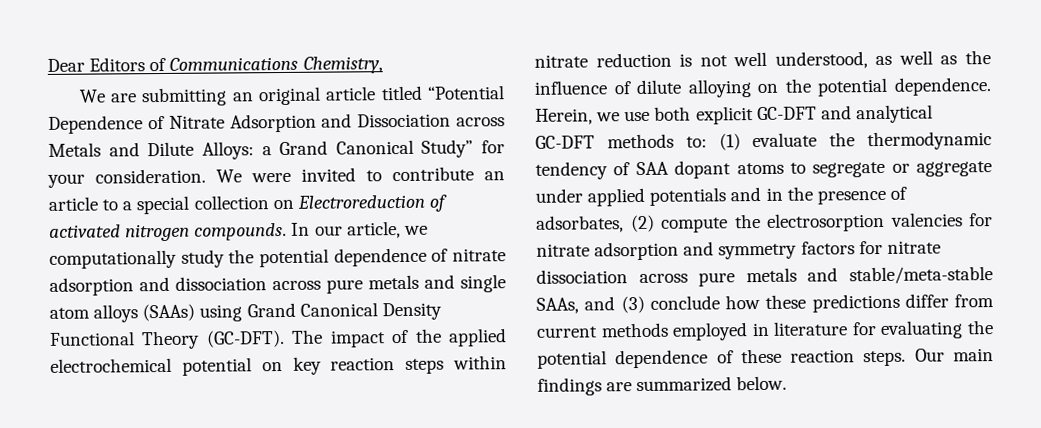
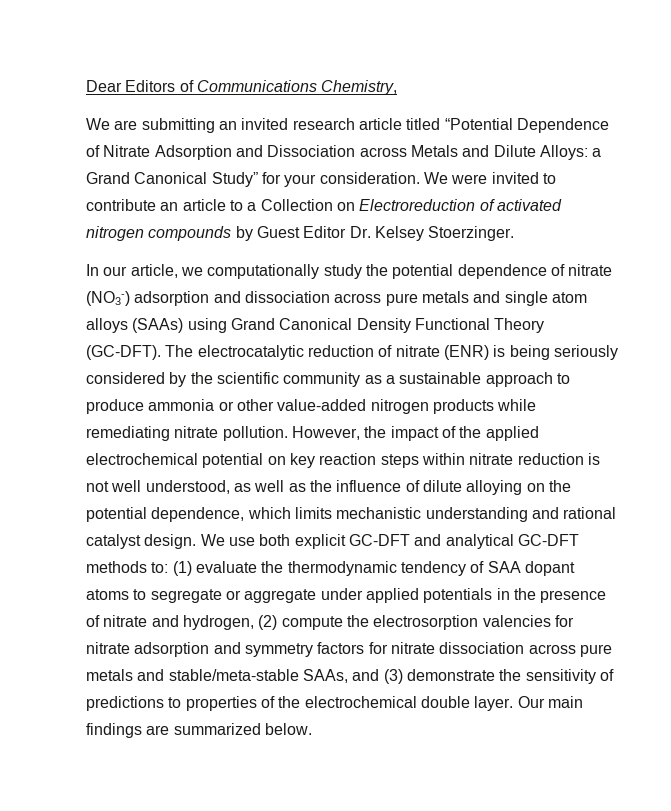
- We are submitting an original article titled “Potential Dependence of Nitrate Adsorption and Dissociation across Metals and Dilute Alloys: a Grand Canonical Study” for your consideration.
+ We are submitting an invited research article titled “Potential Dependence of Nitrate Adsorption and Dissociation across Metals and Dilute Alloys: a Grand Canonical Study” for your consideration.
- We were invited to contribute an article to a special collection on Electroreduction of activated nitrogen compounds. In our article, we computationally study the potential dependence of nitrate adsorption and dissociation across pure metals and single atom alloys (SAAs) using Grand Canonical Density Functional Theory (GC-DFT).
+ We were invited to contribute an article to a Collection on Electroreduction of activated nitrogen compounds by Guest Editor Dr. Kelsey Stoerzinger.
+ In our article, we computationally study the potential dependence of nitrate (NO3-) adsorption and dissociation across pure metals and single atom alloys (SAAs) using Grand Canonical Density Functional Theory (GC-DFT).
- The impact of the applied electrochemical potential on key reaction steps within nitrate reduction is not well understood, as well as the influence of dilute alloying on the potential dependence. Herein, we use both explicit GC-DFT and analytical GC-DFT methods to:
+ The electrocatalytic reduction of nitrate (ENR) is being seriously considered by the scientific community as a sustainable approach to produce ammonia or other value-added nitrogen products while remediating nitrate pollution. However, the impact of the applied electrochemical potential on key reaction steps within nitrate reduction is not well understood, as well as the influence of dilute alloying on the potential dependence, which limits mechanistic understanding and rational catalyst design. We use both explicit GC-DFT and analytical GC-DFT methods to:
- (1) evaluate the thermodynamic tendency of SAA dopant atoms to segregate or aggregate under applied potentials and in the presence of adsorbates, (2) compute the electrosorption valencies for nitrate adsorption and symmetry factors for nitrate dissociation across pure metals and stable/meta-stable SAAs, and (3) conclude how these predictions differ from current methods employed in literature for evaluating the potential dependence of these reaction steps.
+ (1) evaluate the thermodynamic tendency of SAA dopant atoms to segregate or aggregate under applied potentials in the presence of nitrate and hydrogen, (2) compute the electrosorption valencies for nitrate adsorption and symmetry factors for nitrate dissociation across pure metals and stable/meta-stable SAAs, and (3) demonstrate the sensitivity of predictions to properties of the electrochemical double layer.

